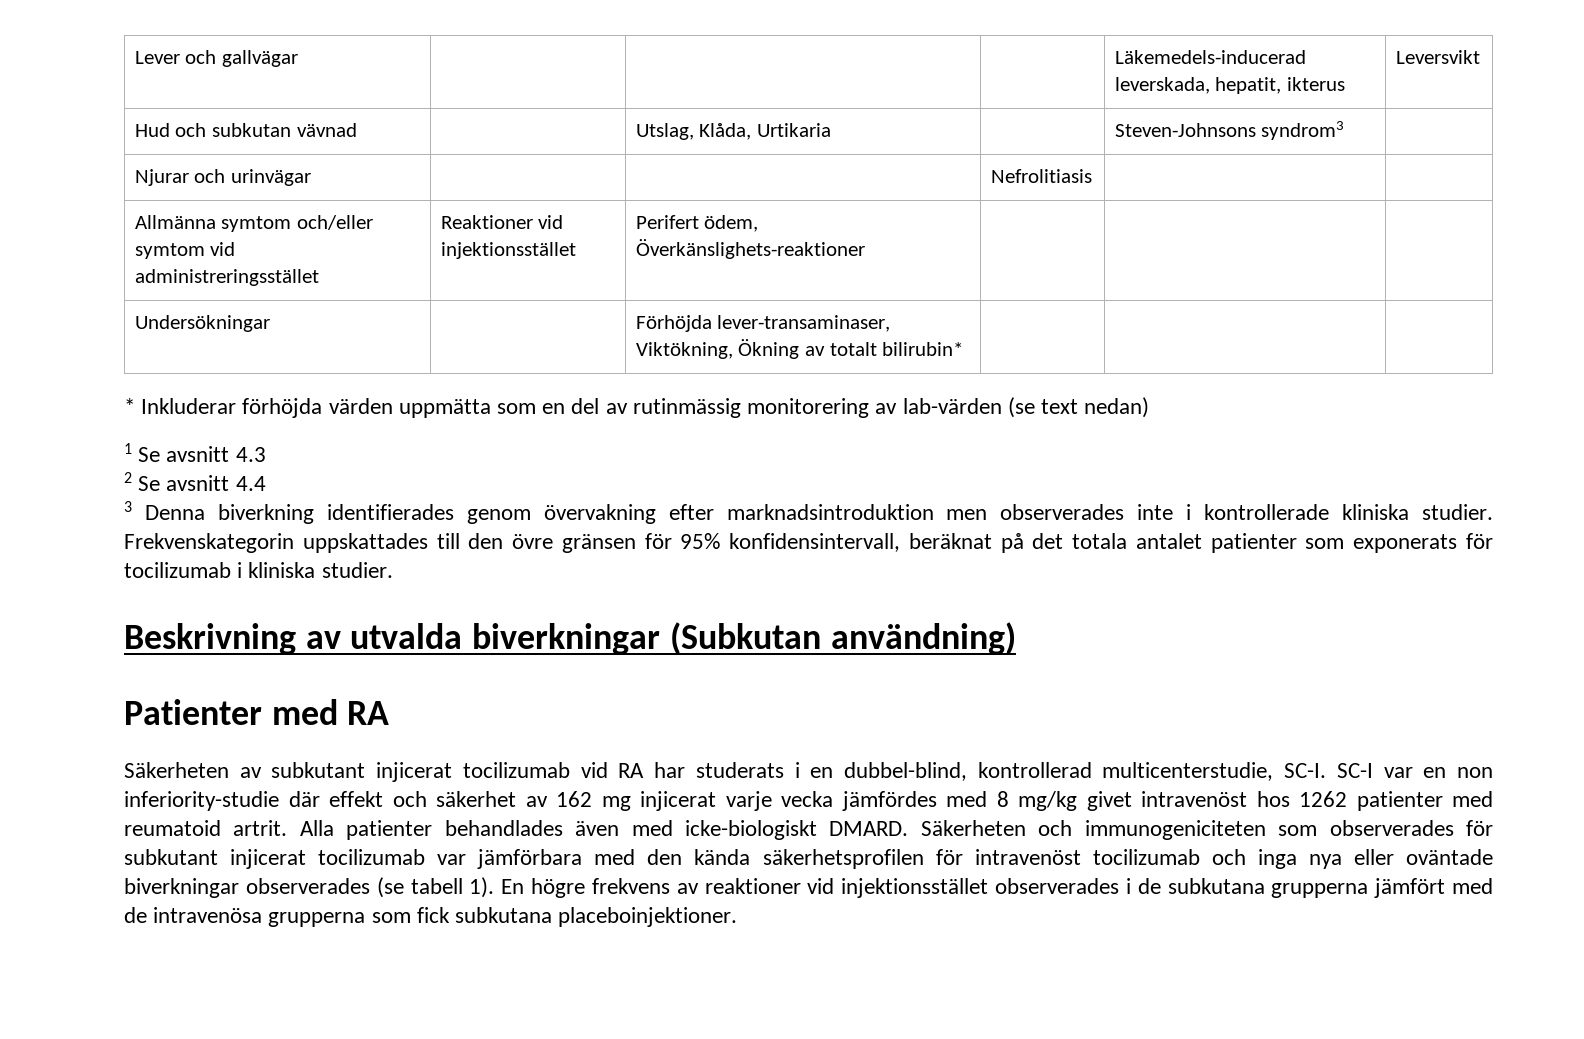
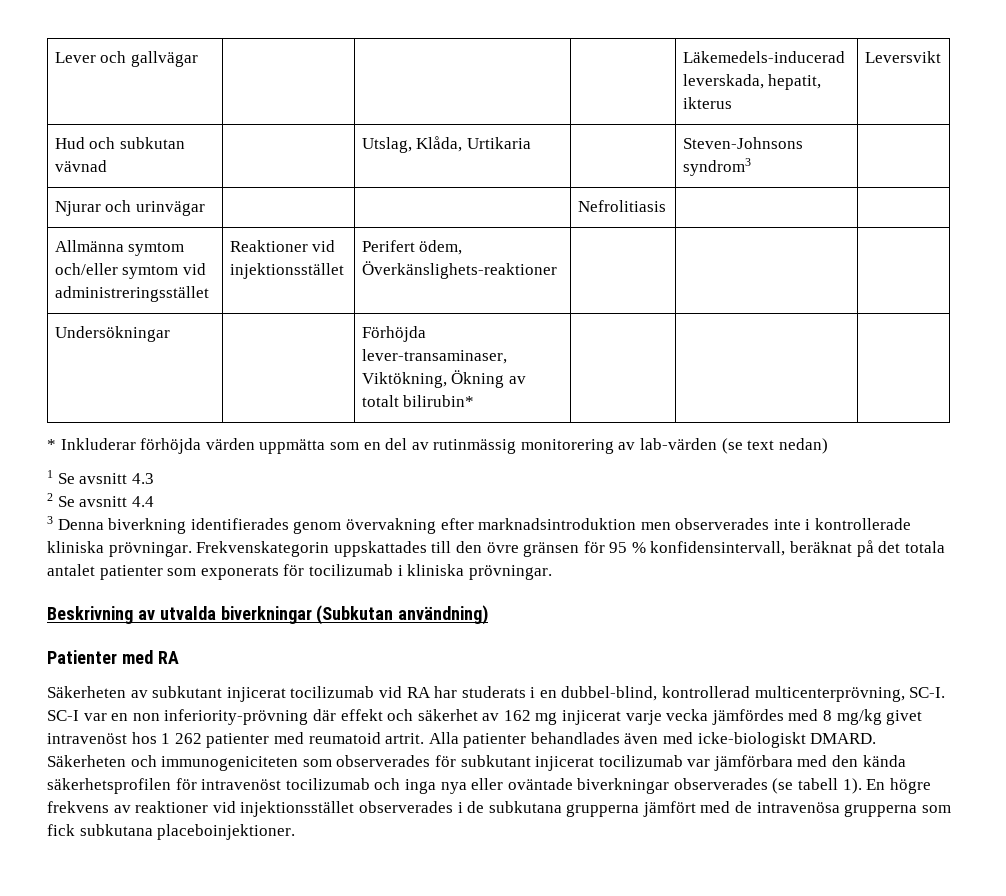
- 3 Denna biverkning identifierades genom övervakning efter marknadsintroduktion men observerades inte i kontrollerade kliniska studier.
+ 3 Denna biverkning identifierades genom övervakning efter marknadsintroduktion men observerades inte i kontrollerade kliniska prövningar.
- Frekvenskategorin uppskattades till den övre gränsen för 95% konfidensintervall, beräknat på det totala antalet patienter som exponerats för tocilizumab i kliniska studier.
+ Frekvenskategorin uppskattades till den övre gränsen för 95 % konfidensintervall, beräknat på det totala antalet patienter som exponerats för tocilizumab i kliniska prövningar.
- Säkerheten av subkutant injicerat tocilizumab vid RA har studerats i en dubbel-blind, kontrollerad multicenterstudie, SC-I.
+ Säkerheten av subkutant injicerat tocilizumab vid RA har studerats i en dubbel-blind, kontrollerad multicenterprövning, SC-I.
- SC-I var en non inferiority-studie där effekt och säkerhet av 162 mg injicerat varje vecka jämfördes med 8 mg/kg givet intravenöst hos 1262 patienter med reumatoid artrit.
+ SC-I var en non inferiority-prövning där effekt och säkerhet av 162 mg injicerat varje vecka jämfördes med 8 mg/kg givet intravenöst hos 1 262 patienter med reumatoid artrit.

